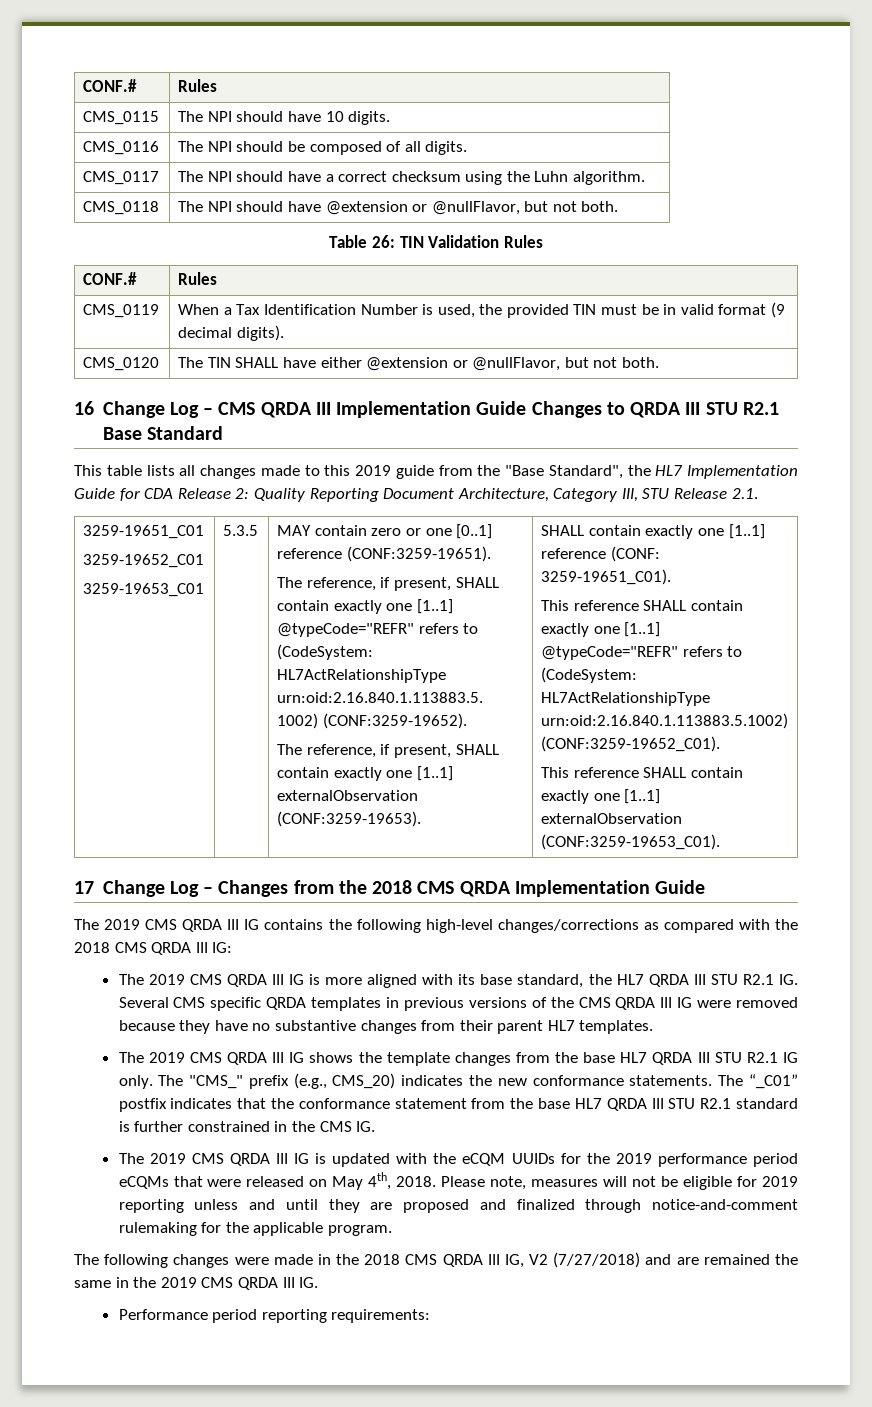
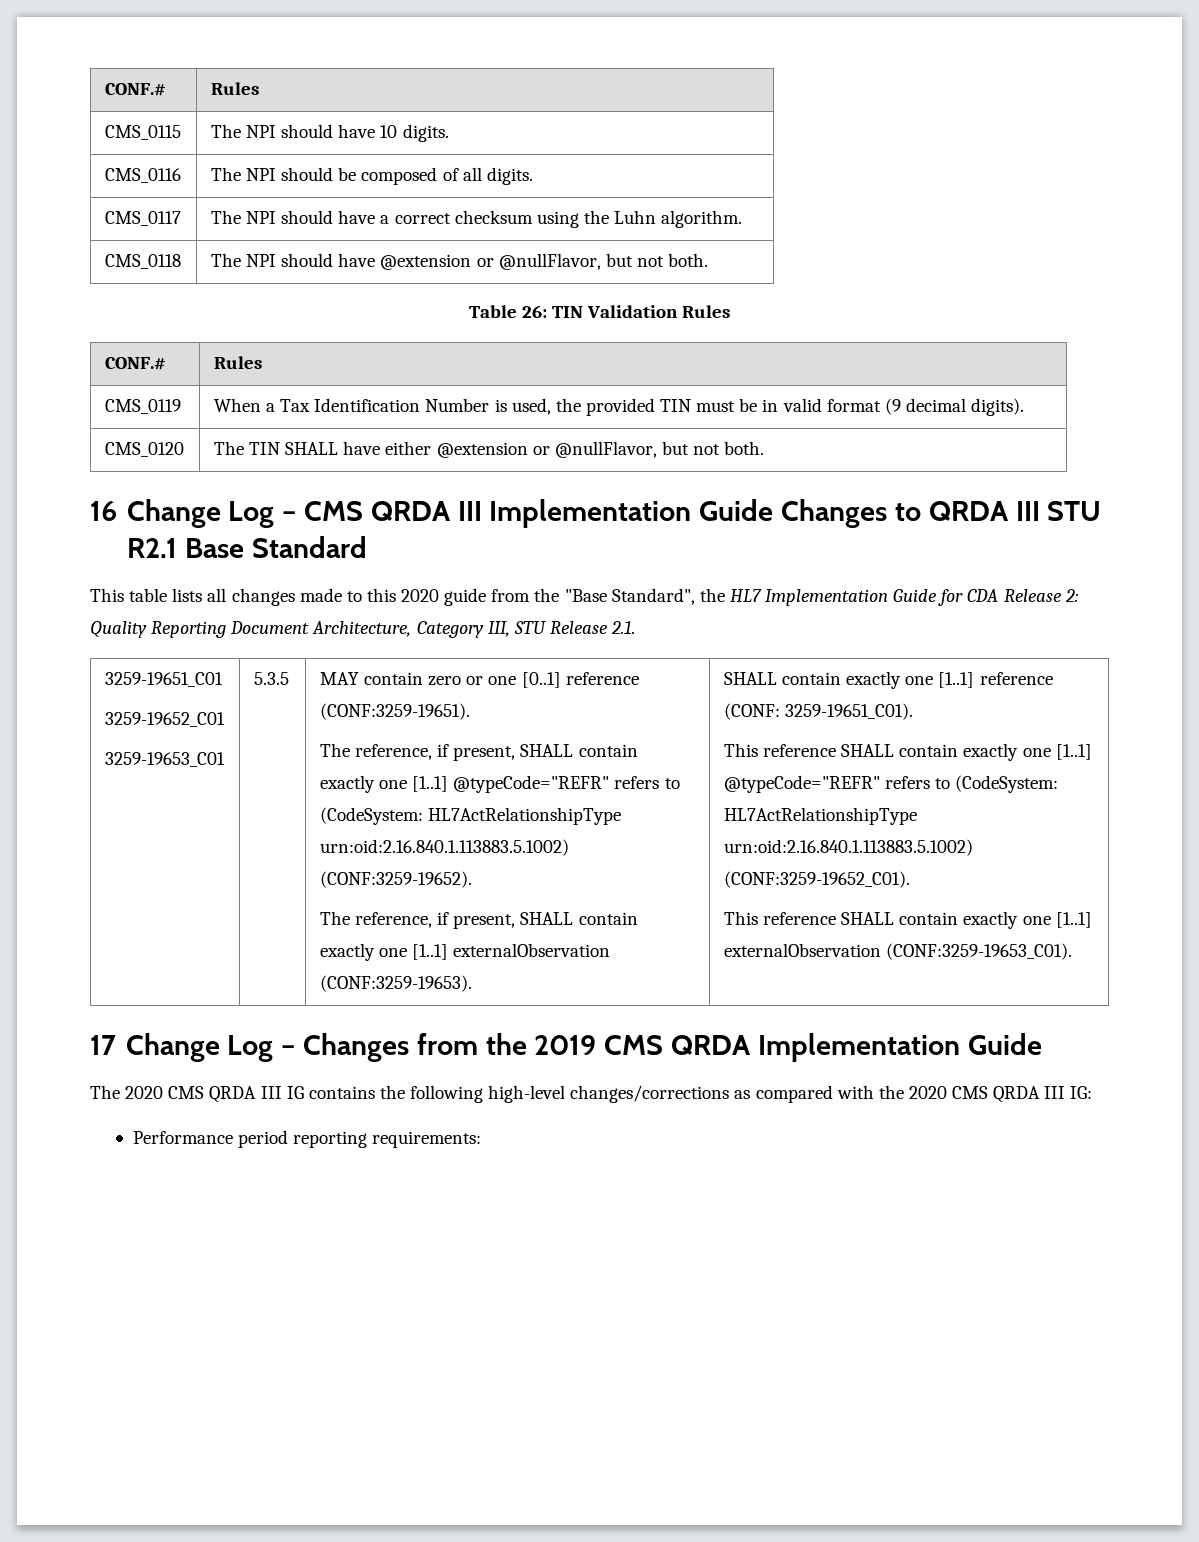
- This table lists all changes made to this 2019 guide from the "Base Standard", the HL7 Implementation Guide for CDA Release 2: Quality Reporting Document Architecture, Category III, STU Release 2.1.
+ This table lists all changes made to this 2020 guide from the "Base Standard", the HL7 Implementation Guide for CDA Release 2: Quality Reporting Document Architecture, Category III, STU Release 2.1.
- 17 Change Log – Changes from the 2018 CMS QRDA Implementation Guide
+ 17 Change Log – Changes from the 2019 CMS QRDA Implementation Guide
- The 2019 CMS QRDA III IG contains the following high-level changes/corrections as compared with the 2018 CMS QRDA III IG:
+ The 2020 CMS QRDA III IG contains the following high-level changes/corrections as compared with the 2020 CMS QRDA III IG:
- The 2019 CMS QRDA III IG is more aligned with its base standard, the HL7 QRDA III STU R2.1 IG. Several CMS specific QRDA templates in previous versions of the CMS QRDA III IG were removed because they have no substantive changes from their parent HL7 templates.
- The 2019 CMS QRDA III IG shows the template changes from the base HL7 QRDA III STU R2.1 IG only. The "CMS_" prefix (e.g., CMS_20) indicates the new conformance statements. The “_C01” postfix indicates that the conformance statement from the base HL7 QRDA III STU R2.1 standard is further constrained in the CMS IG.
- The 2019 CMS QRDA III IG is updated with the eCQM UUIDs for the 2019 performance period eCQMs that were released on May 4th, 2018. Please note, measures will not be eligible for 2019 reporting unless and until they are proposed and finalized through notice-and-comment rulemaking for the applicable program.
- The following changes were made in the 2018 CMS QRDA III IG, V2 (7/27/2018) and are remained the same in the 2019 CMS QRDA III IG.

